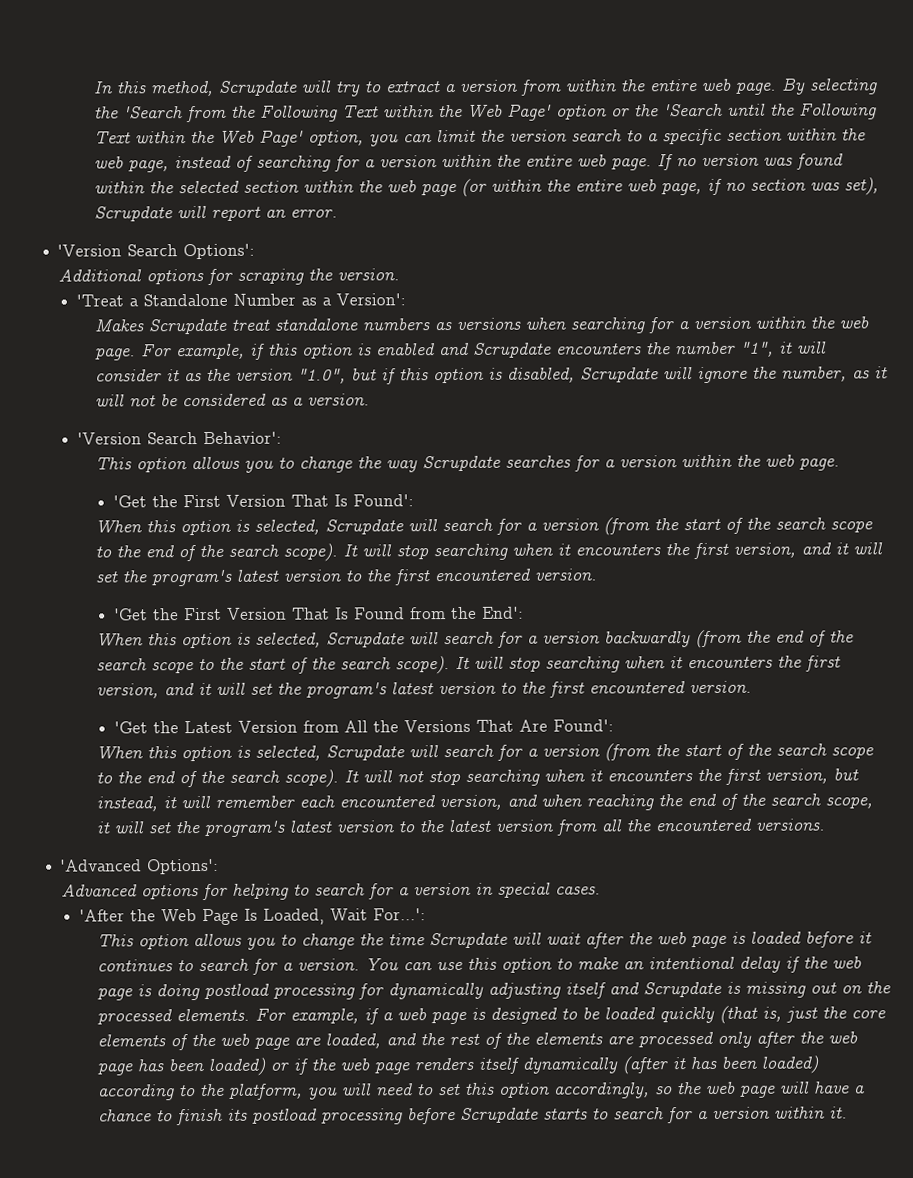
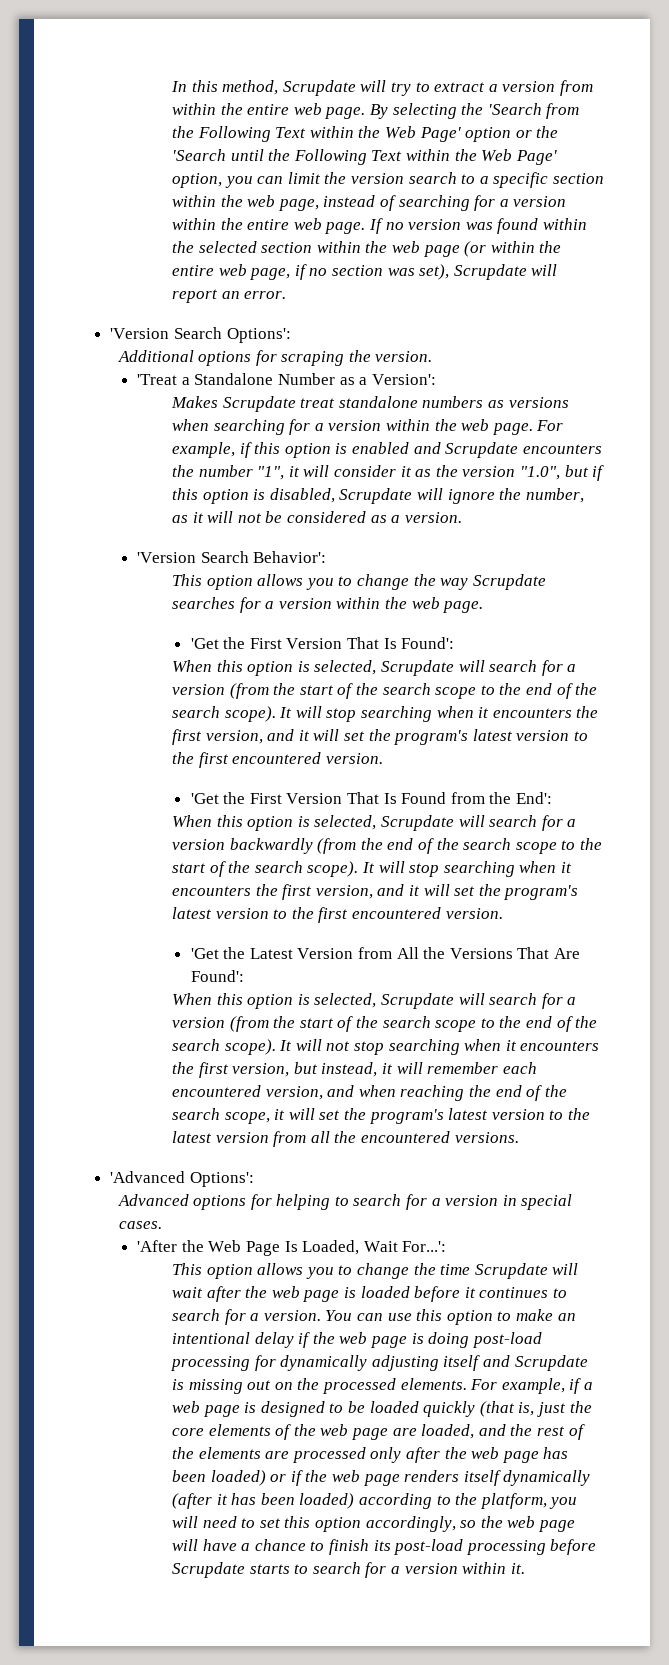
- You can use this option to make an intentional delay if the web page is doing postload processing for dynamically adjusting itself and Scrupdate is missing out on the processed elements.
+ You can use this option to make an intentional delay if the web page is doing post-load processing for dynamically adjusting itself and Scrupdate is missing out on the processed elements.
- For example, if a web page is designed to be loaded quickly (that is, just the core elements of the web page are loaded, and the rest of the elements are processed only after the web page has been loaded) or if the web page renders itself dynamically (after it has been loaded) according to the platform, you will need to set this option accordingly, so the web page will have a chance to finish its postload processing before Scrupdate starts to search for a version within it.
+ For example, if a web page is designed to be loaded quickly (that is, just the core elements of the web page are loaded, and the rest of the elements are processed only after the web page has been loaded) or if the web page renders itself dynamically (after it has been loaded) according to the platform, you will need to set this option accordingly, so the web page will have a chance to finish its post-load processing before Scrupdate starts to search for a version within it.

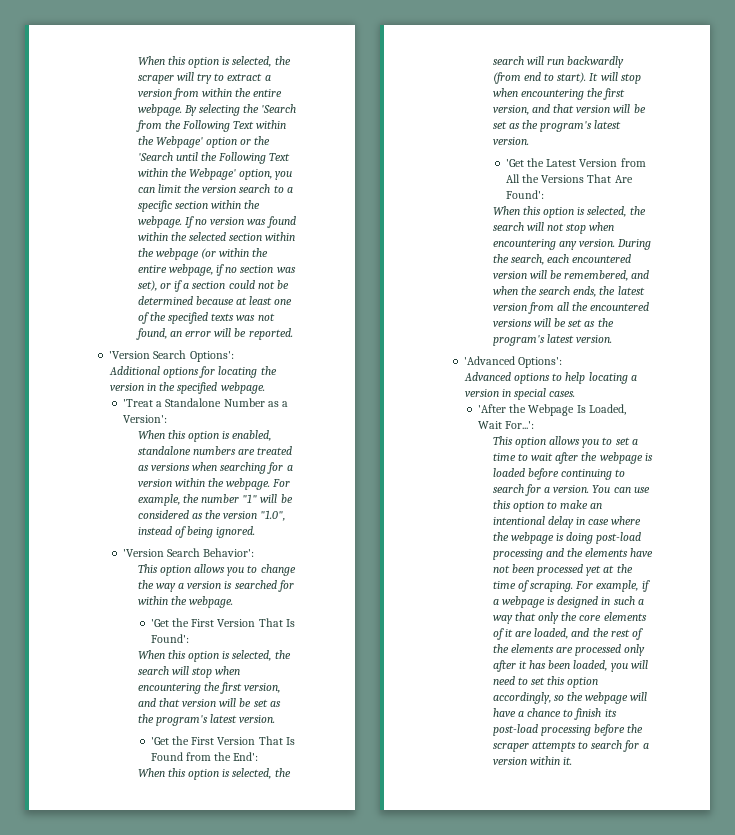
- In this method, Scrupdate will try to extract a version from within the entire web page.
+ When this option is selected, the scraper will try to extract a version from within the entire webpage.
- By selecting the 'Search from the Following Text within the Web Page' option or the 'Search until the Following Text within the Web Page' option, you can limit the version search to a specific section within the web page, instead of searching for a version within the entire web page.
+ By selecting the 'Search from the Following Text within the Webpage' option or the 'Search until the Following Text within the Webpage' option, you can limit the version search to a specific section within the webpage.
- If no version was found within the selected section within the web page (or within the entire web page, if no section was set), Scrupdate will report an error.
+ If no version was found within the selected section within the webpage (or within the entire webpage, if no section was set), or if a section could not be determined because at least one of the specified texts was not found, an error will be reported.
- Additional options for scraping the version.
+ Additional options for locating the version in the specified webpage.
- Makes Scrupdate treat standalone numbers as versions when searching for a version within the web page. For example, if this option is enabled and Scrupdate encounters the number "1", it will consider it as the version "1.0", but if this option is disabled, Scrupdate will ignore the number, as it will not be considered as a version.
+ When this option is enabled, standalone numbers are treated as versions when searching for a version within the webpage. For example, the number "1" will be considered as the version "1.0", instead of being ignored.
- This option allows you to change the way Scrupdate searches for a version within the web page.
+ This option allows you to change the way a version is searched for within the webpage.
- When this option is selected, Scrupdate will search for a version (from the start of the search scope to the end of the search scope). It will stop searching when it encounters the first version, and it will set the program's latest version to the first encountered version.
+ When this option is selected, the search will stop when encountering the first version, and that version will be set as the program's latest version.
- When this option is selected, Scrupdate will search for a version backwardly (from the end of the search scope to the start of the search scope). It will stop searching when it encounters the first version, and it will set the program's latest version to the first encountered version.
+ When this option is selected, the search will run backwardly (from end to start). It will stop when encountering the first version, and that version will be set as the program's latest version.
- When this option is selected, Scrupdate will search for a version (from the start of the search scope to the end of the search scope). It will not stop searching when it encounters the first version, but instead, it will remember each encountered version, and when reaching the end of the search scope, it will set the program's latest version to the latest version from all the encountered versions.
+ When this option is selected, the search will not stop when encountering any version. During the search, each encountered version will be remembered, and when the search ends, the latest version from all the encountered versions will be set as the program's latest version.
- Advanced options for helping to search for a version in special cases.
+ Advanced options to help locating a version in special cases.
- 'After the Web Page Is Loaded, Wait For...':
+ 'After the Webpage Is Loaded, Wait For...':
- This option allows you to change the time Scrupdate will wait after the web page is loaded before it continues to search for a version.
+ This option allows you to set a time to wait after the webpage is loaded before continuing to search for a version.
- You can use this option to make an intentional delay if the web page is doing post-load processing for dynamically adjusting itself and Scrupdate is missing out on the processed elements. For example, if a web page is designed to be loaded quickly (that is, just the core elements of the web page are loaded, and the rest of the elements are processed only after the web page has been loaded) or if the web page renders itself dynamically (after it has been loaded) according to the platform, you will need to set this option accordingly, so the web page will have a chance to finish its post-load processing before Scrupdate starts to search for a version within it.
+ You can use this option to make an intentional delay in case where the webpage is doing post-load processing and the elements have not been processed yet at the time of scraping. For example, if a webpage is designed in such a way that only the core elements of it are loaded, and the rest of the elements are processed only after it has been loaded, you will need to set this option accordingly, so the webpage will have a chance to finish its post-load processing before the scraper attempts to search for a version within it.

